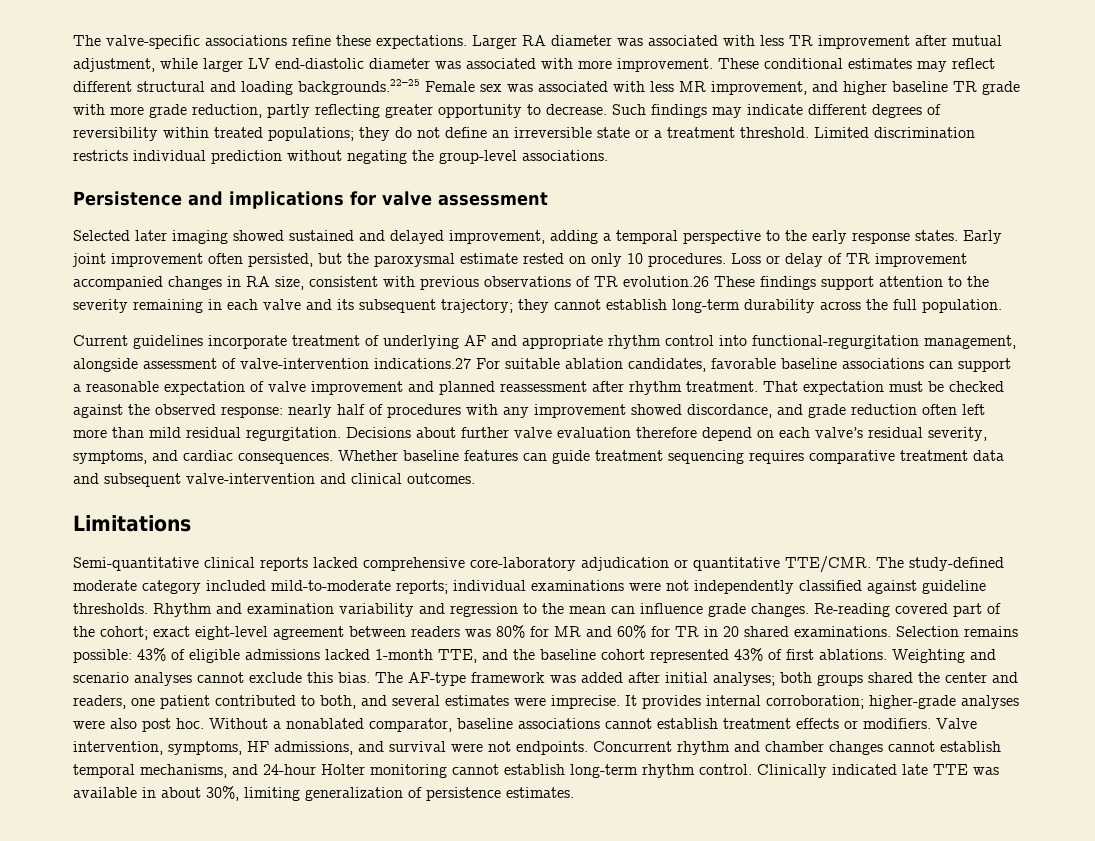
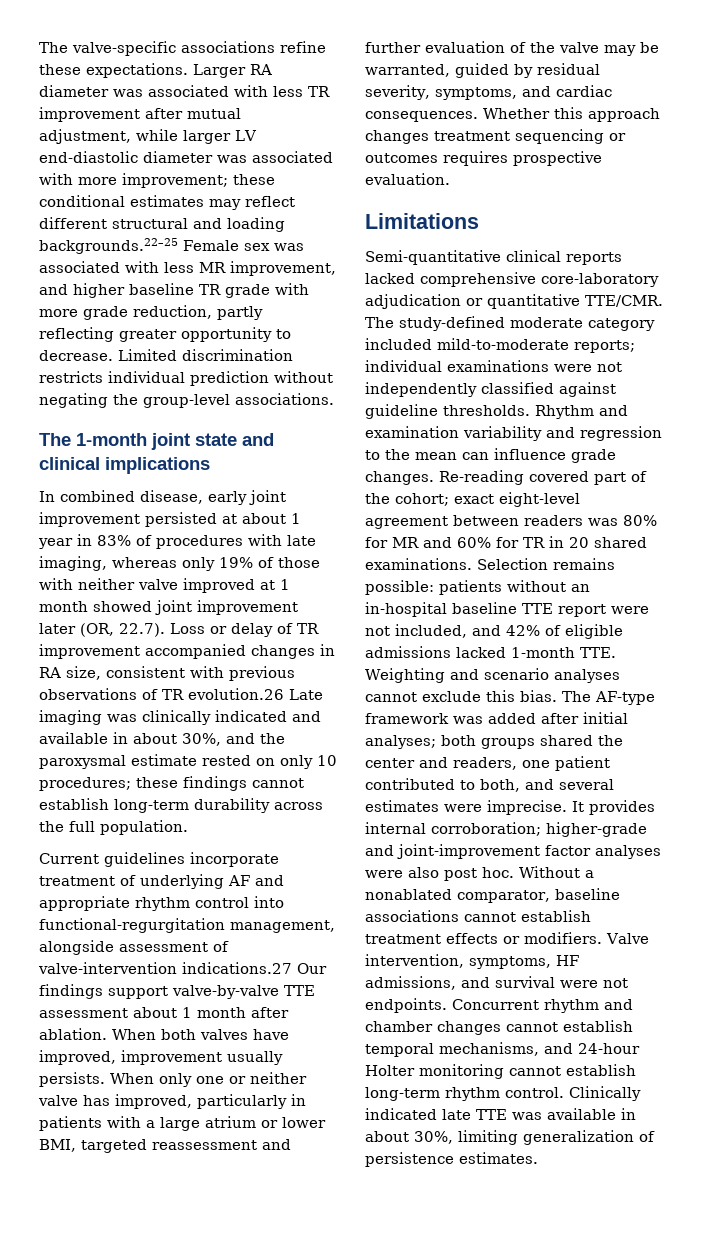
- Larger RA diameter was associated with less TR improvement after mutual adjustment, while larger LV end-diastolic diameter was associated with more improvement. These conditional estimates may reflect different structural and loading backgrounds.22–25 Female sex was associated with less MR improvement, and higher baseline TR grade with more grade reduction, partly reflecting greater opportunity to decrease.
+ Larger RA diameter was associated with less TR improvement after mutual adjustment, while larger LV end-diastolic diameter was associated with more improvement; these conditional estimates may reflect different structural and loading backgrounds.22–25 Female sex was associated with less MR improvement, and higher baseline TR grade with more grade reduction, partly reflecting greater opportunity to decrease.
- Such findings may indicate different degrees of reversibility within treated populations; they do not define an irreversible state or a treatment threshold.
- Persistence and implications for valve assessment
- Selected later imaging showed sustained and delayed improvement, adding a temporal perspective to the early response states. Early joint improvement often persisted, but the paroxysmal estimate rested on only 10 procedures. Loss or delay of TR improvement accompanied changes in RA size, consistent with previous observations of TR evolution.26 These findings support attention to the severity remaining in each valve and its subsequent trajectory; they cannot establish long-term durability across the full population.
+ The 1-month joint state and clinical implications
+ In combined disease, early joint improvement persisted at about 1 year in 83% of procedures with late imaging, whereas only 19% of those with neither valve improved at 1 month showed joint improvement later (OR, 22.7). Loss or delay of TR improvement accompanied changes in RA size, consistent with previous observations of TR evolution.26 Late imaging was clinically indicated and available in about 30%, and the paroxysmal estimate rested on only 10 procedures; these findings cannot establish long-term durability across the full population.
- Current guidelines incorporate treatment of underlying AF and appropriate rhythm control into functional-regurgitation management, alongside assessment of valve-intervention indications.27 For suitable ablation candidates, favorable baseline associations can support a reasonable expectation of valve improvement and planned reassessment after rhythm treatment. That expectation must be checked against the observed response: nearly half of procedures with any improvement showed discordance, and grade reduction often left more than mild residual regurgitation. Decisions about further valve evaluation therefore depend on each valve’s residual severity, symptoms, and cardiac consequences.
+ Current guidelines incorporate treatment of underlying AF and appropriate rhythm control into functional-regurgitation management, alongside assessment of valve-intervention indications.27 Our findings support valve-by-valve TTE assessment about 1 month after ablation. When both valves have improved, improvement usually persists. When only one or neither valve has improved, particularly in patients with a large atrium or lower BMI, targeted reassessment and further evaluation of the valve may be warranted, guided by residual severity, symptoms, and cardiac consequences.
- Whether baseline features can guide treatment sequencing requires comparative treatment data and subsequent valve-intervention and clinical outcomes.
+ Whether this approach changes treatment sequencing or outcomes requires prospective evaluation.
- Selection remains possible: 43% of eligible admissions lacked 1-month TTE, and the baseline cohort represented 43% of first ablations. Weighting and scenario analyses cannot exclude this bias.
+ Selection remains possible: patients without an in-hospital baseline TTE report were not included, and 42% of eligible admissions lacked 1-month TTE. Weighting and scenario analyses cannot exclude this bias.
- It provides internal corroboration; higher-grade analyses were also post hoc.
+ It provides internal corroboration; higher-grade and joint-improvement factor analyses were also post hoc.

